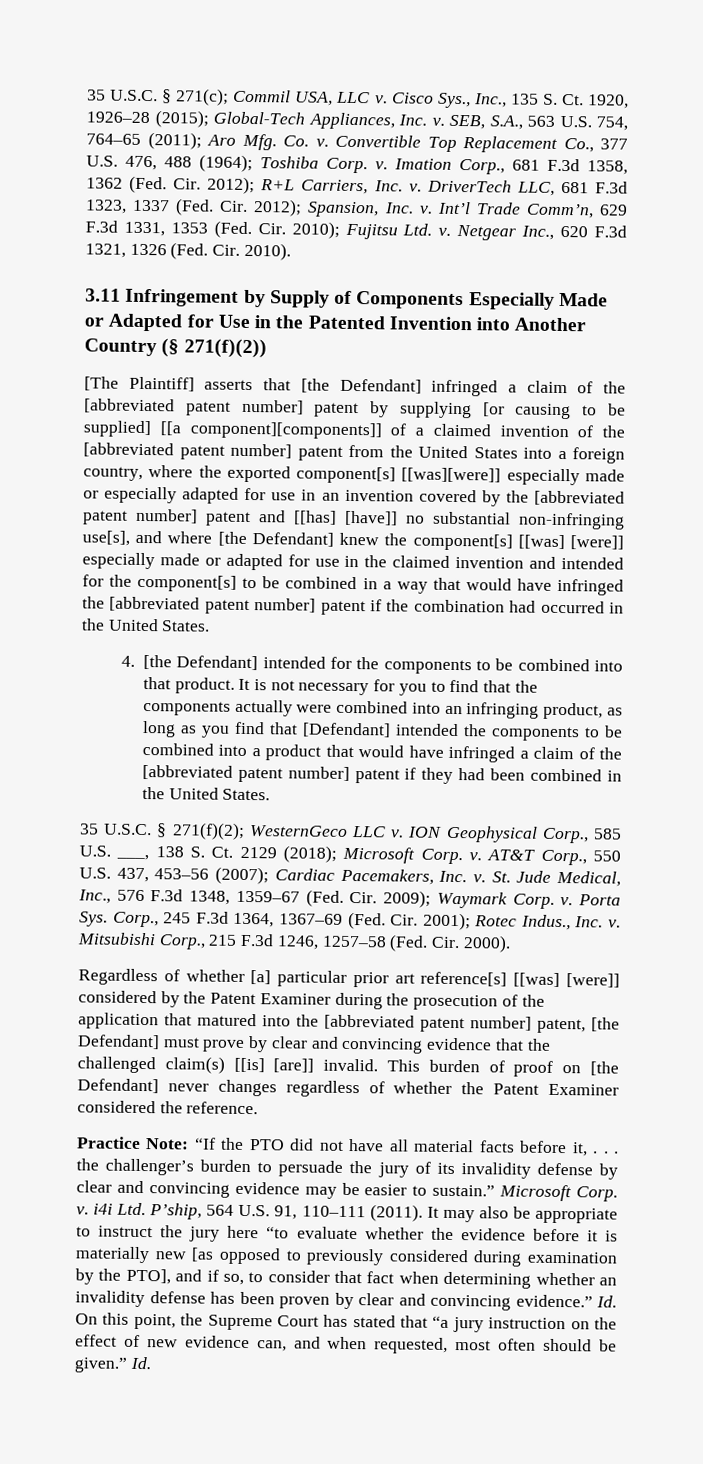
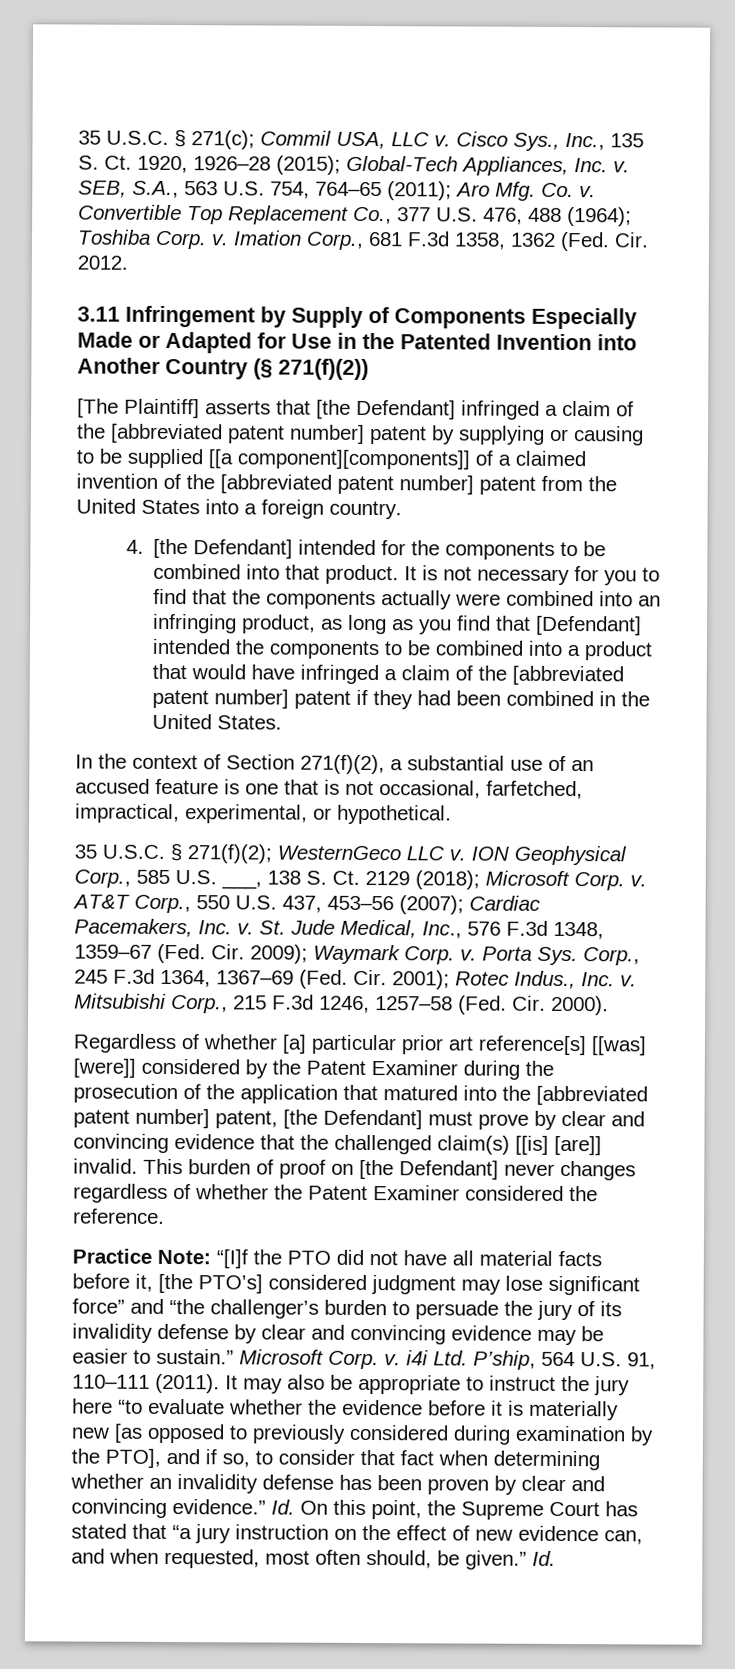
- Imation Corp., 681 F.3d 1358, 1362 (Fed. Cir. 2012); R+L Carriers, Inc. v. DriverTech LLC, 681 F.3d 1323, 1337 (Fed. Cir. 2012); Spansion, Inc. v. Int’l Trade Comm’n, 629 F.3d 1331, 1353 (Fed. Cir. 2010); Fujitsu Ltd. v. Netgear Inc., 620 F.3d 1321, 1326 (Fed. Cir. 2010).
+ Imation Corp., 681 F.3d 1358, 1362 (Fed. Cir. 2012.
- [The Plaintiff] asserts that [the Defendant] infringed a claim of the [abbreviated patent number] patent by supplying [or causing to be supplied] [[a component][components]] of a claimed invention of the [abbreviated patent number] patent from the United States into a foreign country, where the exported component[s] [[was][were]] especially made or especially adapted for use in an invention covered by the [abbreviated patent number] patent and [[has] [have]] no substantial non-infringing use[s], and where [the Defendant] knew the component[s] [[was] [were]] especially made or adapted for use in the claimed invention and intended for the component[s] to be combined in a way that would have infringed the [abbreviated patent number] patent if the combination had occurred in the United States.
+ [The Plaintiff] asserts that [the Defendant] infringed a claim of the [abbreviated patent number] patent by supplying or causing to be supplied [[a component][components]] of a claimed invention of the [abbreviated patent number] patent from the United States into a foreign country.
+ In the context of Section 271(f)(2), a substantial use of an accused feature is one that is not occasional, farfetched, impractical, experimental, or hypothetical.
- Practice Note: “If the PTO did not have all material facts before it, . . . the challenger’s burden to persuade the jury of its invalidity defense by clear and convincing evidence may be easier to sustain.”
+ Practice Note: “[I]f the PTO did not have all material facts before it, [the PTO’s] considered judgment may lose significant force” and “the challenger’s burden to persuade the jury of its invalidity defense by clear and convincing evidence may be easier to sustain.”
- Id. On this point, the Supreme Court has stated that “a jury instruction on the effect of new evidence can, and when requested, most often should be given.”
+ Id. On this point, the Supreme Court has stated that “a jury instruction on the effect of new evidence can, and when requested, most often should, be given.”

